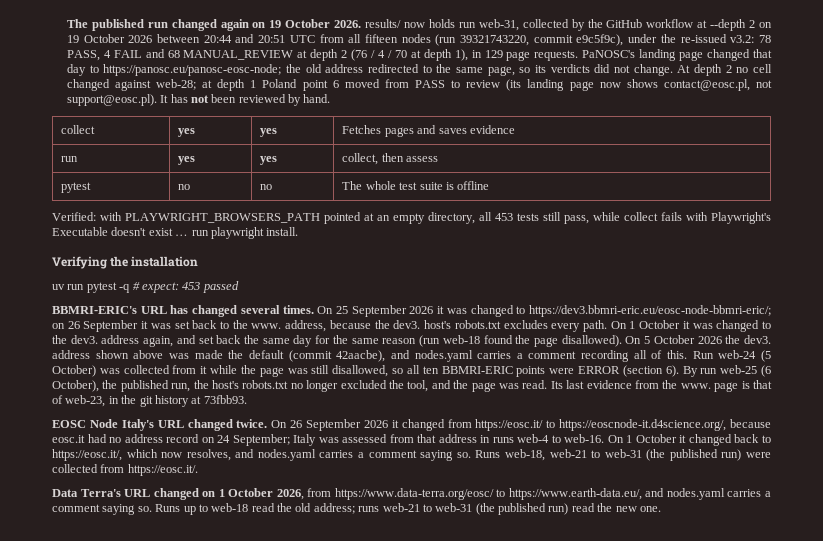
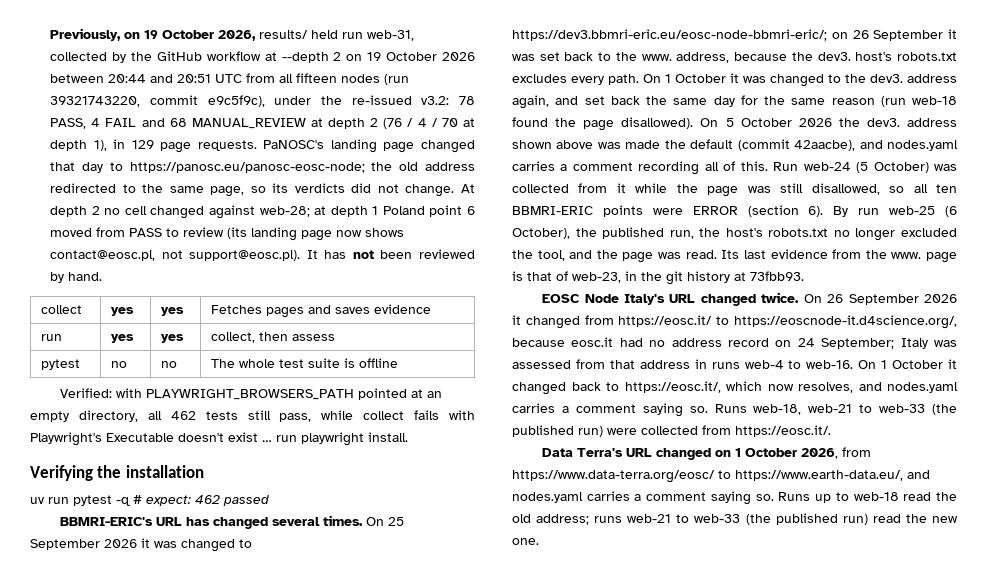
- The published run changed again on 19 October 2026. results/ now holds run web-31, collected by the GitHub workflow at --depth 2 on 19 October 2026 between 20:44 and 20:51 UTC from all fifteen nodes (run 39321743220, commit e9c5f9c), under the re-issued v3.2: 78 PASS, 4 FAIL and 68 MANUAL_REVIEW at depth 2 (76 / 4 / 70 at depth 1), in 129 page requests.
+ Previously, on 19 October 2026, results/ held run web-31, collected by the GitHub workflow at --depth 2 on 19 October 2026 between 20:44 and 20:51 UTC from all fifteen nodes (run 39321743220, commit e9c5f9c), under the re-issued v3.2: 78 PASS, 4 FAIL and 68 MANUAL_REVIEW at depth 2 (76 / 4 / 70 at depth 1), in 129 page requests.
- Verified: with PLAYWRIGHT_BROWSERS_PATH pointed at an empty directory, all 453 tests still pass, while collect fails with Playwright's Executable doesn't exist … run playwright install.
+ Verified: with PLAYWRIGHT_BROWSERS_PATH pointed at an empty directory, all 462 tests still pass, while collect fails with Playwright's Executable doesn't exist … run playwright install.
- uv run pytest -q # expect: 453 passed
+ uv run pytest -q # expect: 462 passed
- Runs web-18, web-21 to web-31 (the published run) were collected from https://eosc.it/.
+ Runs web-18, web-21 to web-33 (the published run) were collected from https://eosc.it/.
- Runs up to web-18 read the old address; runs web-21 to web-31 (the published run) read the new one.
+ Runs up to web-18 read the old address; runs web-21 to web-33 (the published run) read the new one.

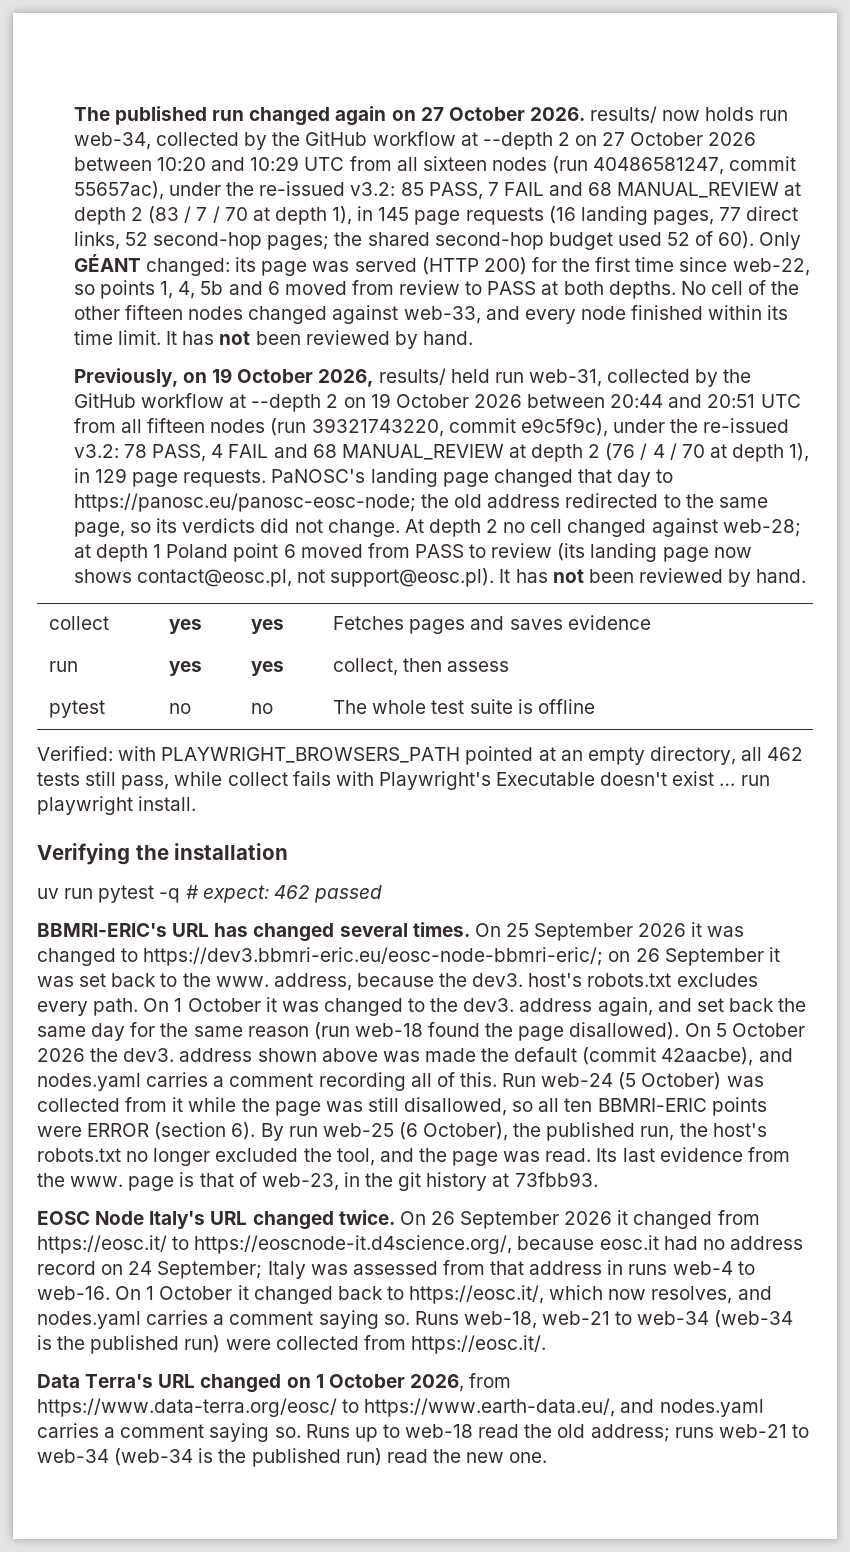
+ The published run changed again on 27 October 2026. results/ now holds run web-34, collected by the GitHub workflow at --depth 2 on 27 October 2026 between 10:20 and 10:29 UTC from all sixteen nodes (run 40486581247, commit 55657ac), under the re-issued v3.2: 85 PASS, 7 FAIL and 68 MANUAL_REVIEW at depth 2 (83 / 7 / 70 at depth 1), in 145 page requests (16 landing pages, 77 direct links, 52 second-hop pages; the shared second-hop budget used 52 of 60). Only GÉANT changed: its page was served (HTTP 200) for the first time since web-22, so points 1, 4, 5b and 6 moved from review to PASS at both depths. No cell of the other fifteen nodes changed against web-33, and every node finished within its time limit. It has not been reviewed by hand.
- Runs web-18, web-21 to web-33 (the published run) were collected from https://eosc.it/.
+ Runs web-18, web-21 to web-34 (web-34 is the published run) were collected from https://eosc.it/.
- Runs up to web-18 read the old address; runs web-21 to web-33 (the published run) read the new one.
+ Runs up to web-18 read the old address; runs web-21 to web-34 (web-34 is the published run) read the new one.

